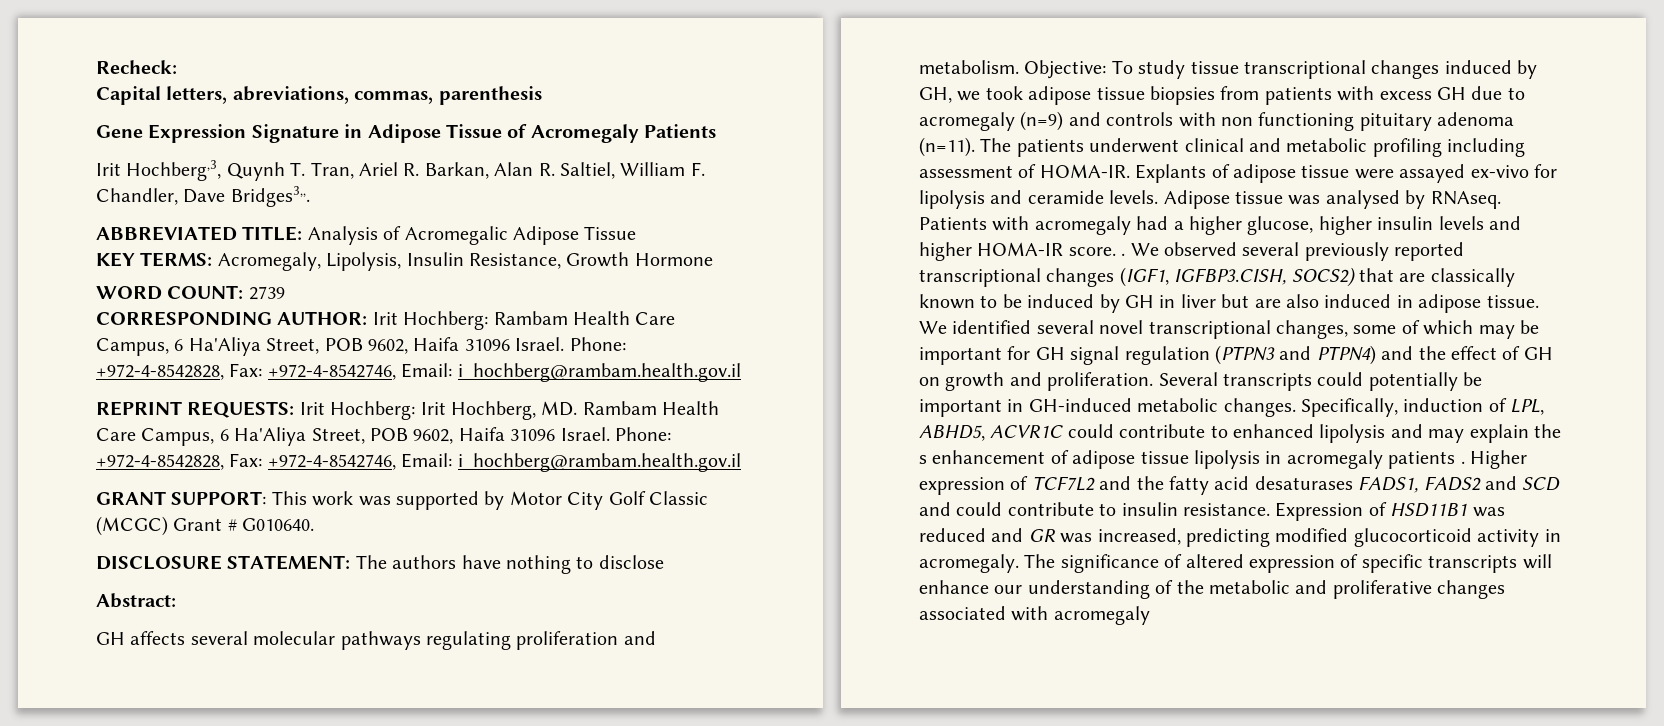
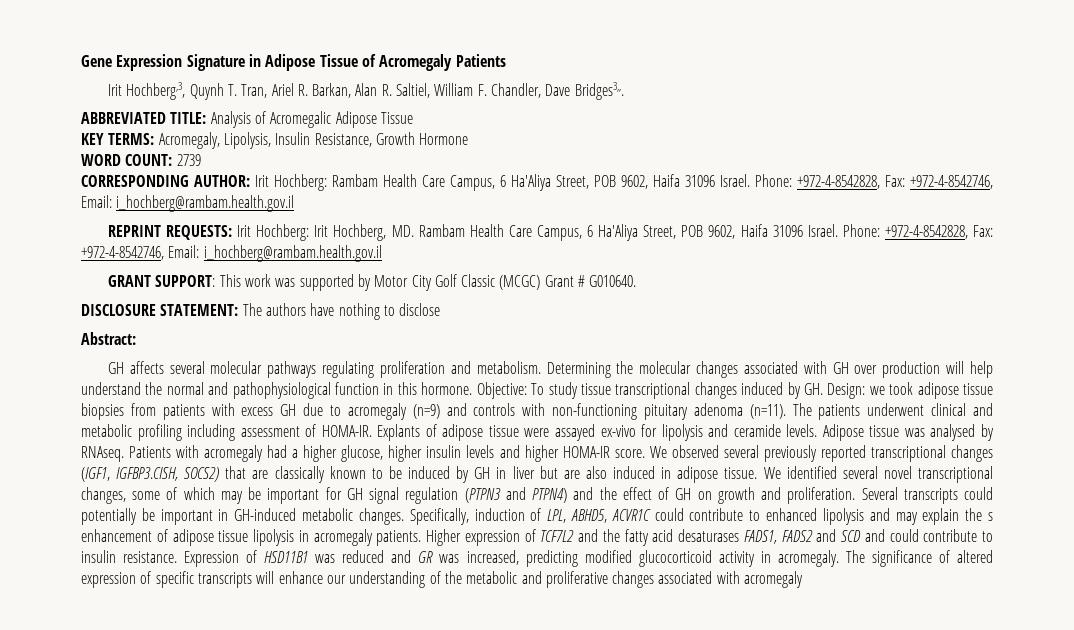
- Recheck:
- Capital letters, abreviations, commas, parenthesis
+ Determining the molecular changes associated with GH over production will help understand the normal and pathophysiological function in this hormone.
- Objective: To study tissue transcriptional changes induced by GH, we took adipose tissue biopsies from patients with excess GH due to acromegaly (n=9) and controls with non functioning pituitary adenoma (n=11).
+ Objective: To study tissue transcriptional changes induced by GH. Design: we took adipose tissue biopsies from patients with excess GH due to acromegaly (n=9) and controls with non-functioning pituitary adenoma (n=11).
- Patients with acromegaly had a higher glucose, higher insulin levels and higher HOMA-IR score. .
+ Patients with acromegaly had a higher glucose, higher insulin levels and higher HOMA-IR score.
- Specifically, induction of LPL, ABHD5, ACVR1C could contribute to enhanced lipolysis and may explain the s enhancement of adipose tissue lipolysis in acromegaly patients .
+ Specifically, induction of LPL, ABHD5, ACVR1C could contribute to enhanced lipolysis and may explain the s enhancement of adipose tissue lipolysis in acromegaly patients.

